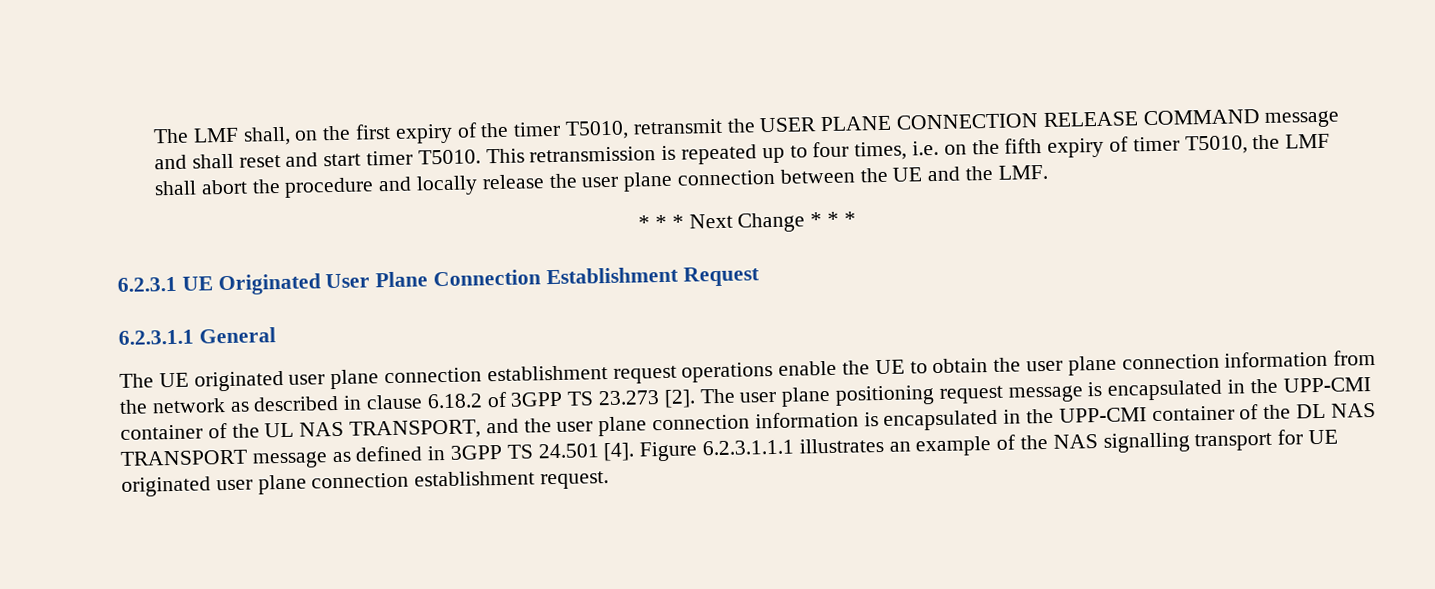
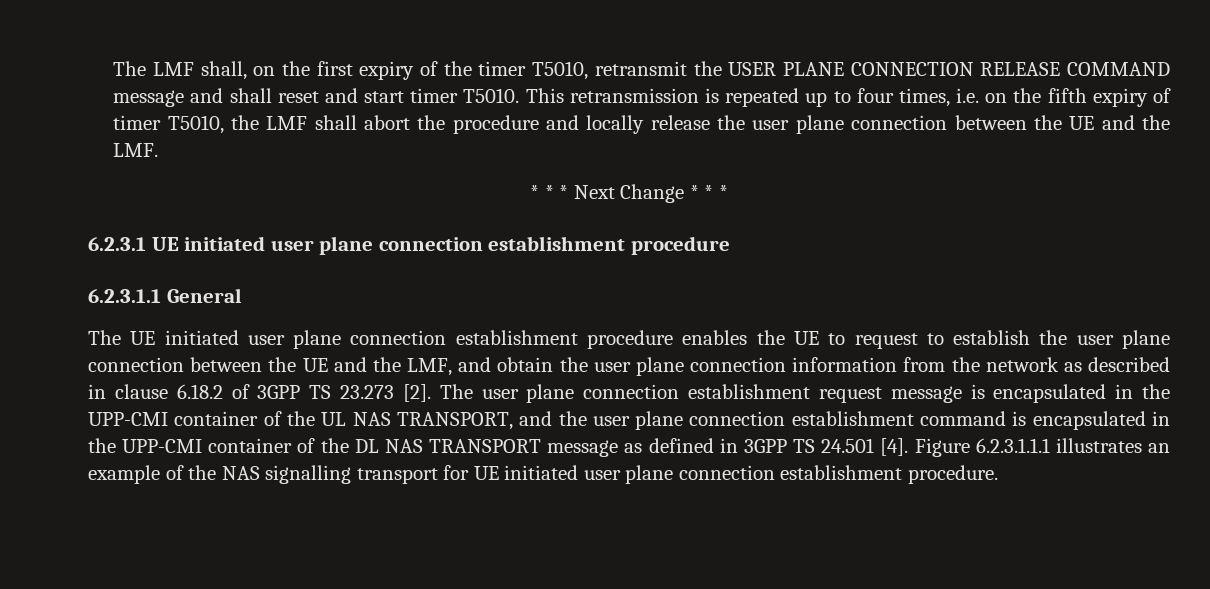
- 6.2.3.1 UE Originated User Plane Connection Establishment Request
+ 6.2.3.1 UE initiated user plane connection establishment procedure
- The UE originated user plane connection establishment request operations enable the UE to obtain the user plane connection information from the network as described in clause 6.18.2 of 3GPP TS 23.273 [2].
+ The UE initiated user plane connection establishment procedure enables the UE to request to establish the user plane connection between the UE and the LMF, and obtain the user plane connection information from the network as described in clause 6.18.2 of 3GPP TS 23.273 [2].
- The user plane positioning request message is encapsulated in the UPP-CMI container of the UL NAS TRANSPORT, and the user plane connection information is encapsulated in the UPP-CMI container of the DL NAS TRANSPORT message as defined in 3GPP TS 24.501 [4].
+ The user plane connection establishment request message is encapsulated in the UPP-CMI container of the UL NAS TRANSPORT, and the user plane connection establishment command is encapsulated in the UPP-CMI container of the DL NAS TRANSPORT message as defined in 3GPP TS 24.501 [4].
- Figure 6.2.3.1.1.1 illustrates an example of the NAS signalling transport for UE originated user plane connection establishment request.
+ Figure 6.2.3.1.1.1 illustrates an example of the NAS signalling transport for UE initiated user plane connection establishment procedure.

